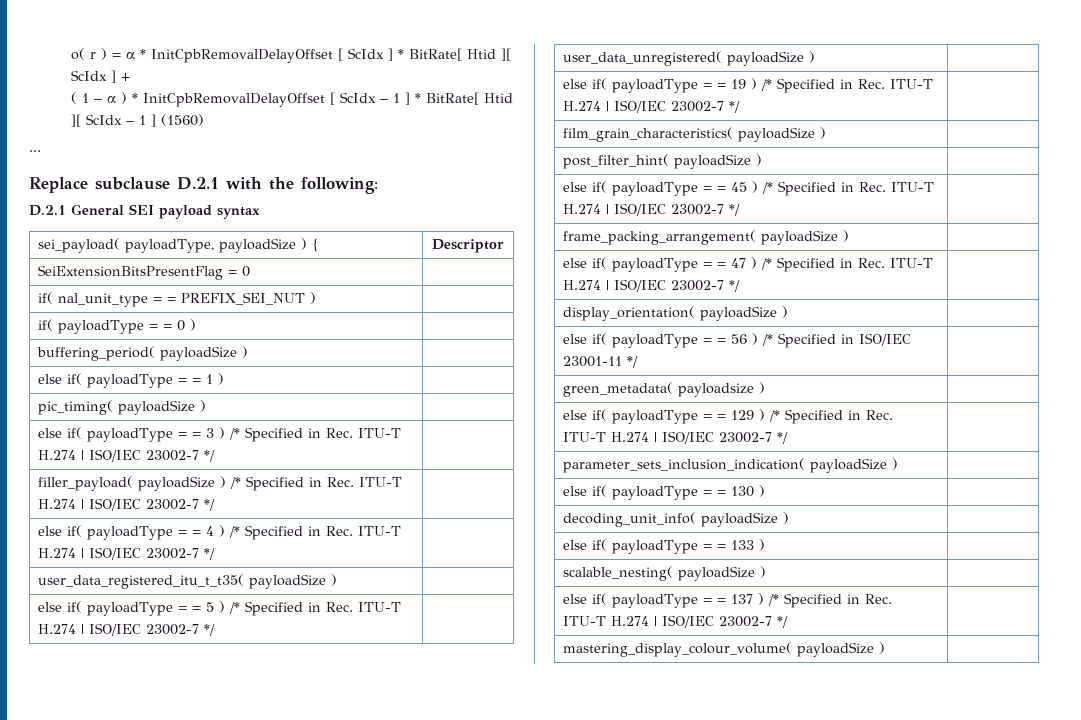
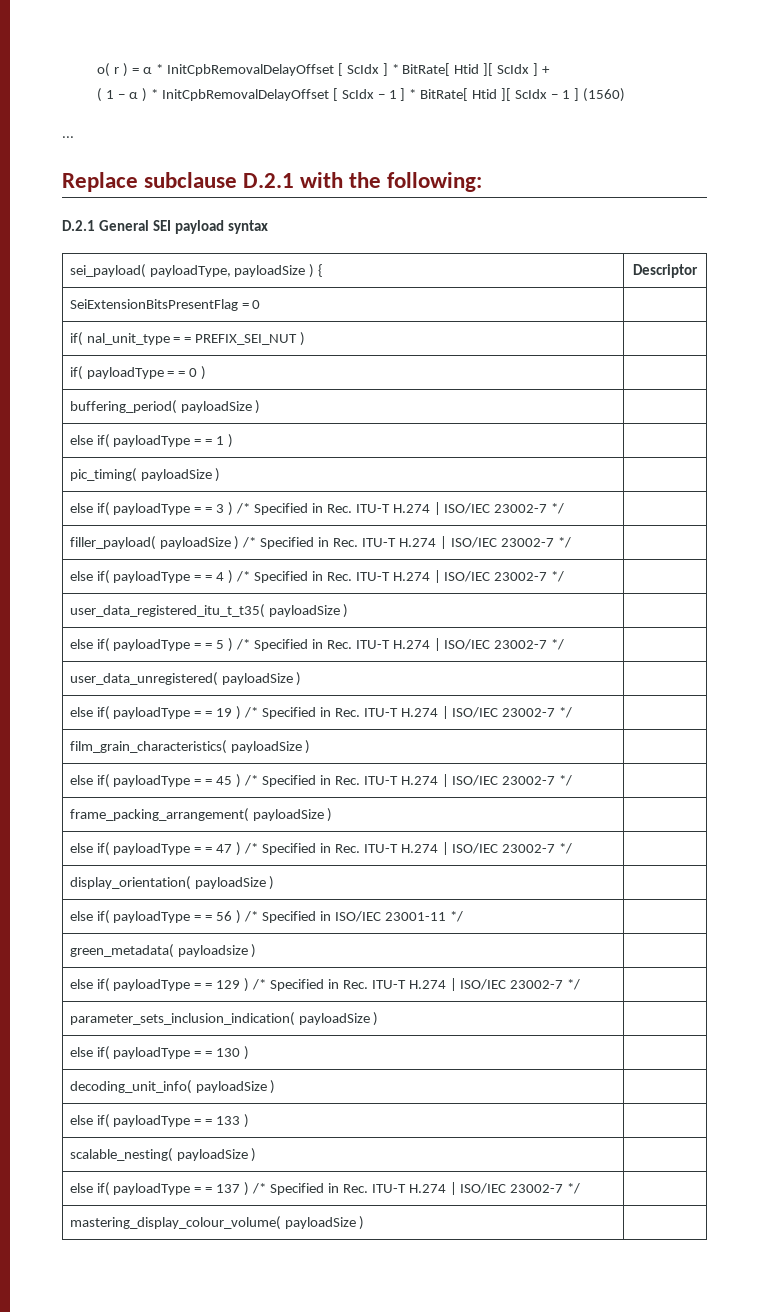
- post_filter_hint( payloadSize ) |

